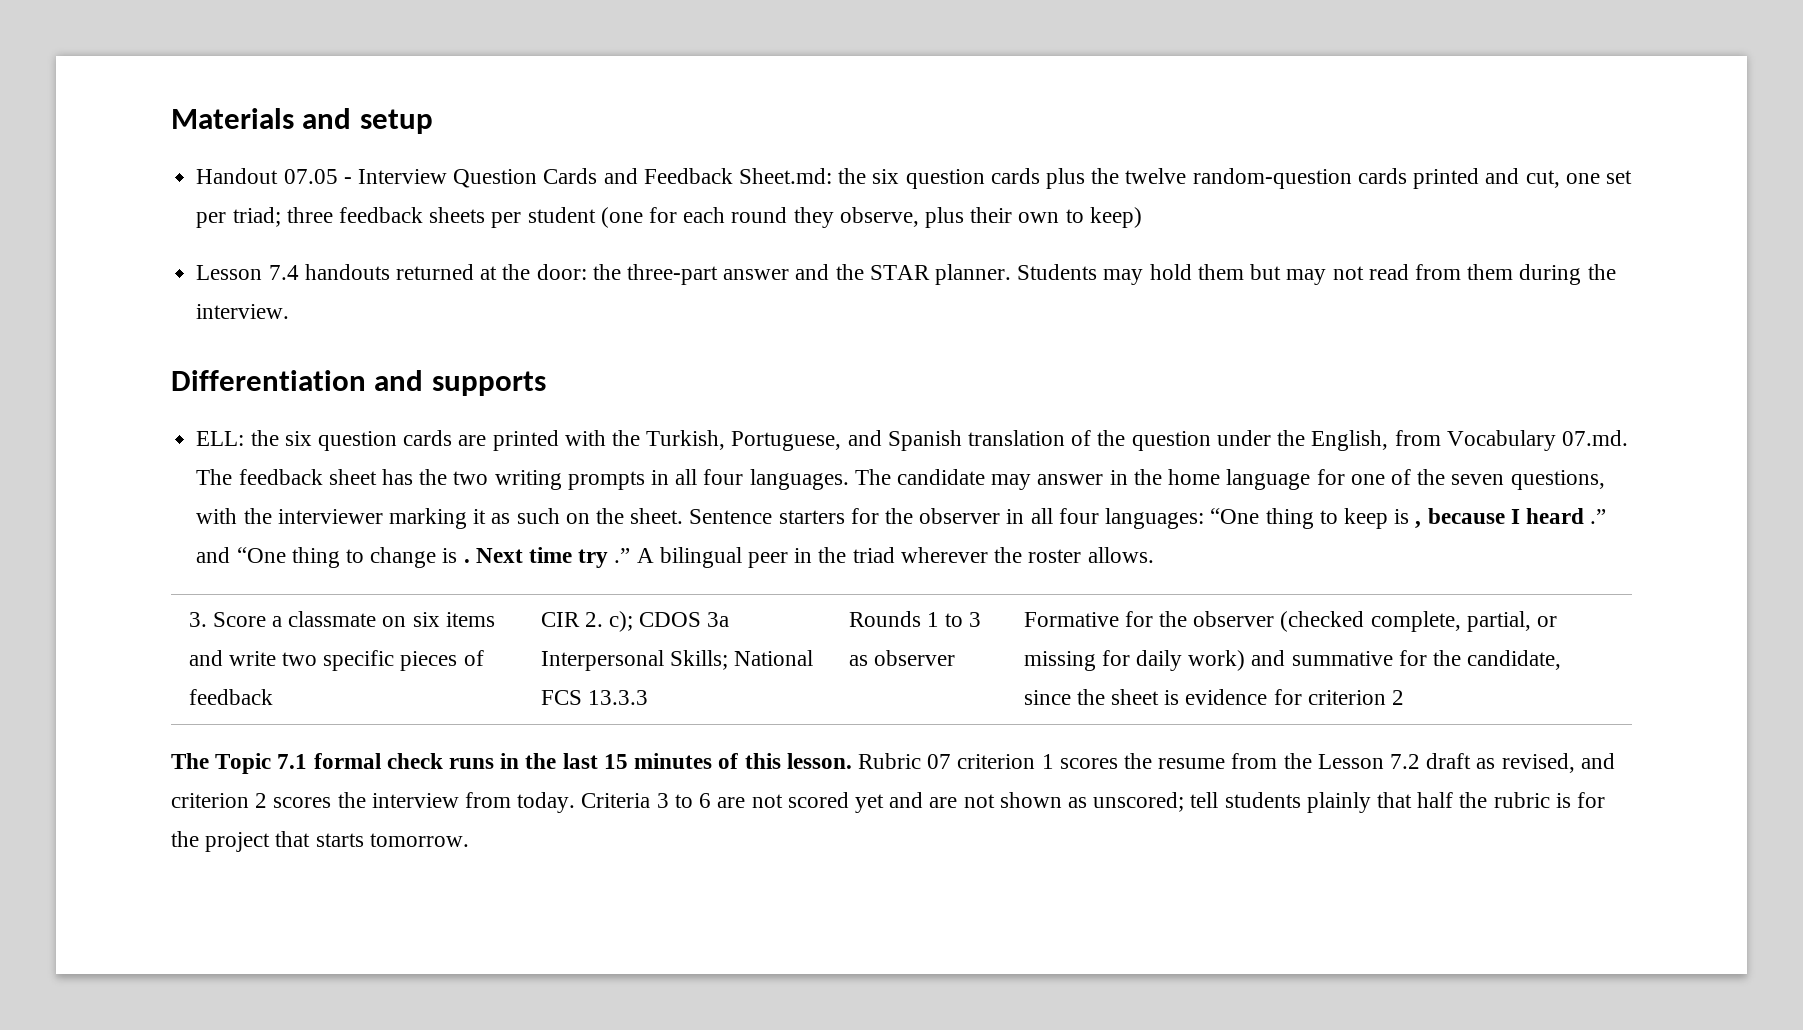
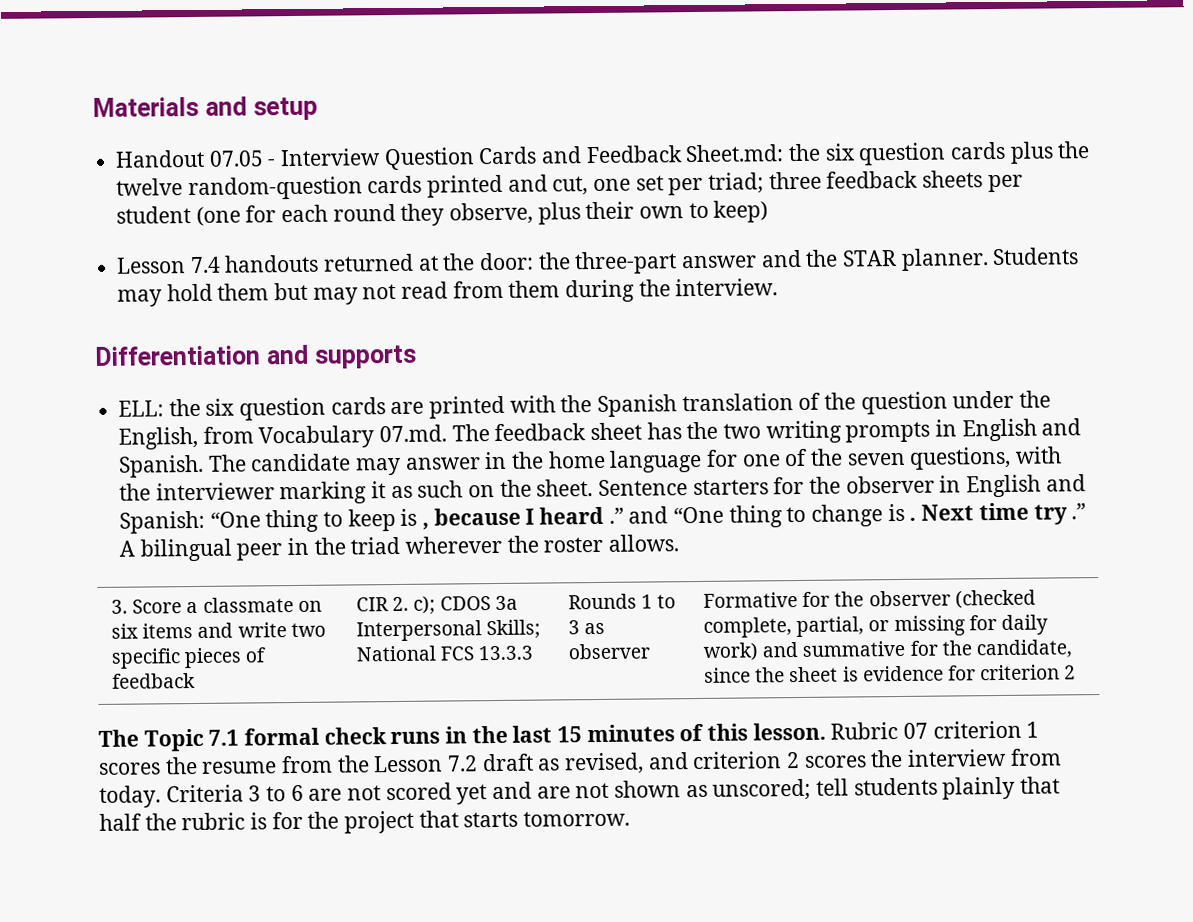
- ELL: the six question cards are printed with the Turkish, Portuguese, and Spanish translation of the question under the English, from Vocabulary 07.md. The feedback sheet has the two writing prompts in all four languages.
+ ELL: the six question cards are printed with the Spanish translation of the question under the English, from Vocabulary 07.md. The feedback sheet has the two writing prompts in English and Spanish.
- Sentence starters for the observer in all four languages: “One thing to keep is , because I heard .” and “One thing to change is .
+ Sentence starters for the observer in English and Spanish: “One thing to keep is , because I heard .” and “One thing to change is .

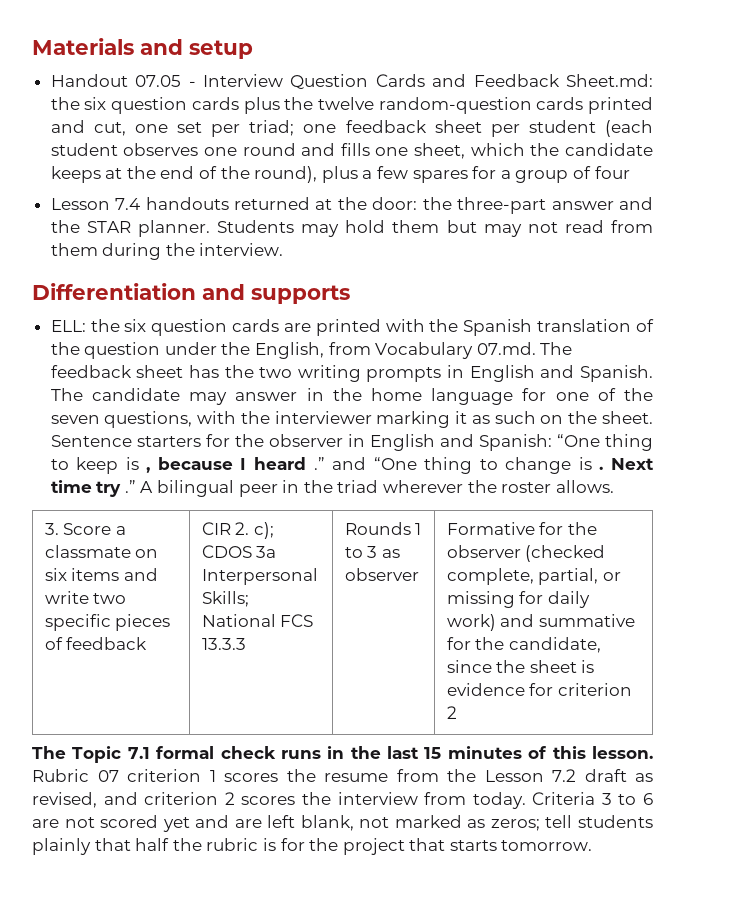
- Handout 07.05 - Interview Question Cards and Feedback Sheet.md: the six question cards plus the twelve random-question cards printed and cut, one set per triad; three feedback sheets per student (one for each round they observe, plus their own to keep)
+ Handout 07.05 - Interview Question Cards and Feedback Sheet.md: the six question cards plus the twelve random-question cards printed and cut, one set per triad; one feedback sheet per student (each student observes one round and fills one sheet, which the candidate keeps at the end of the round), plus a few spares for a group of four
- Criteria 3 to 6 are not scored yet and are not shown as unscored; tell students plainly that half the rubric is for the project that starts tomorrow.
+ Criteria 3 to 6 are not scored yet and are left blank, not marked as zeros; tell students plainly that half the rubric is for the project that starts tomorrow.

